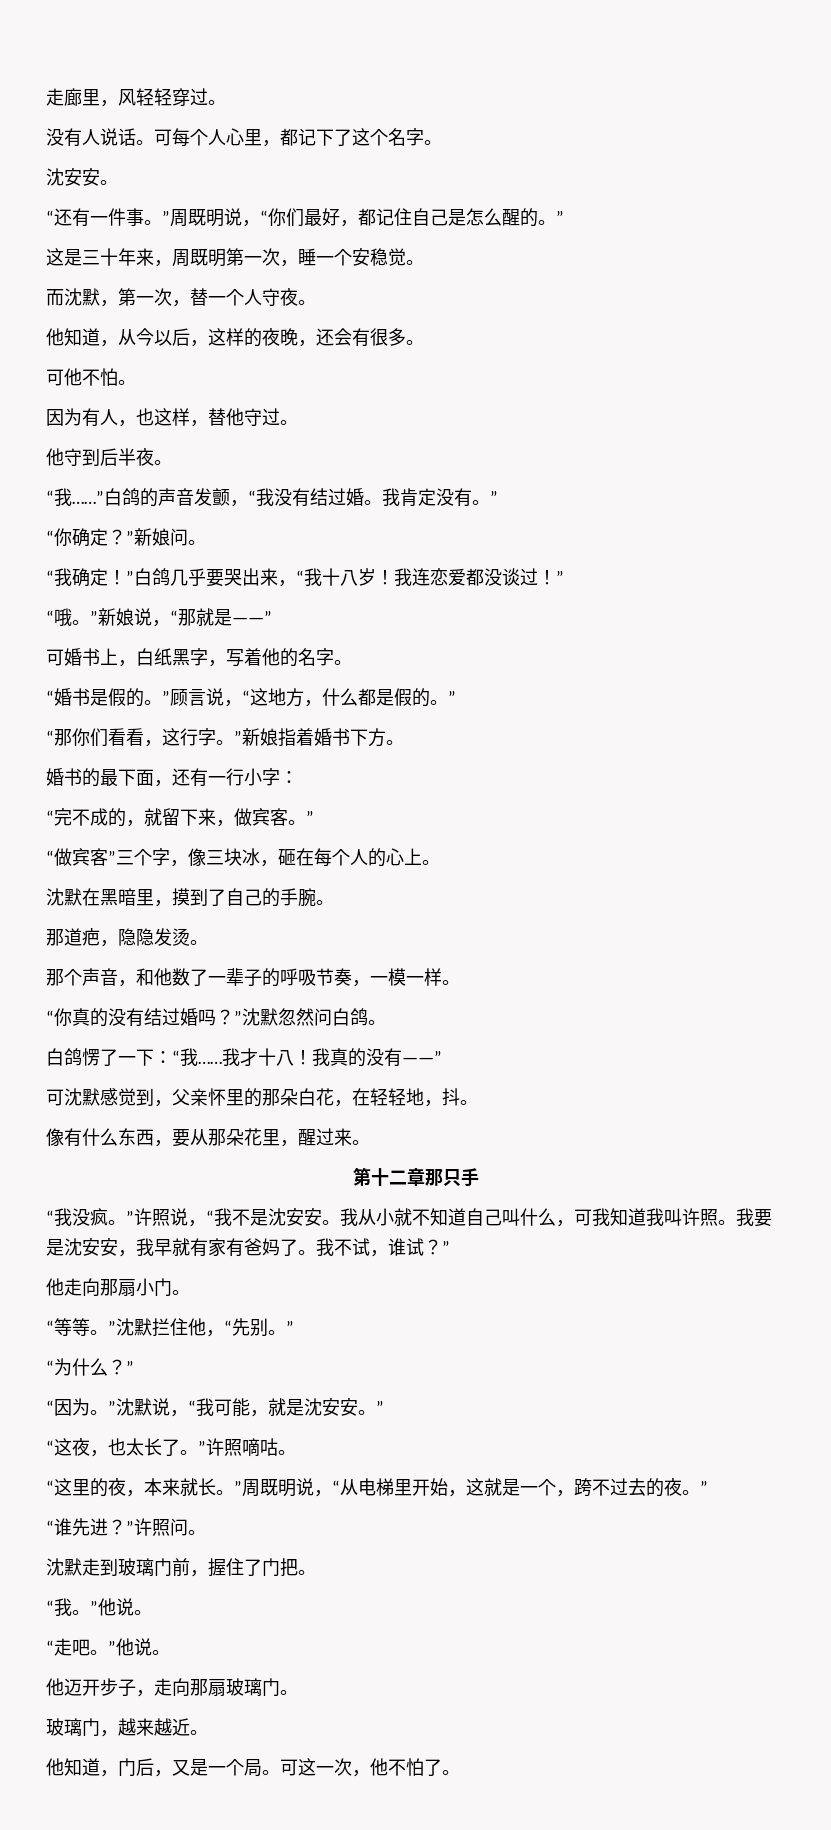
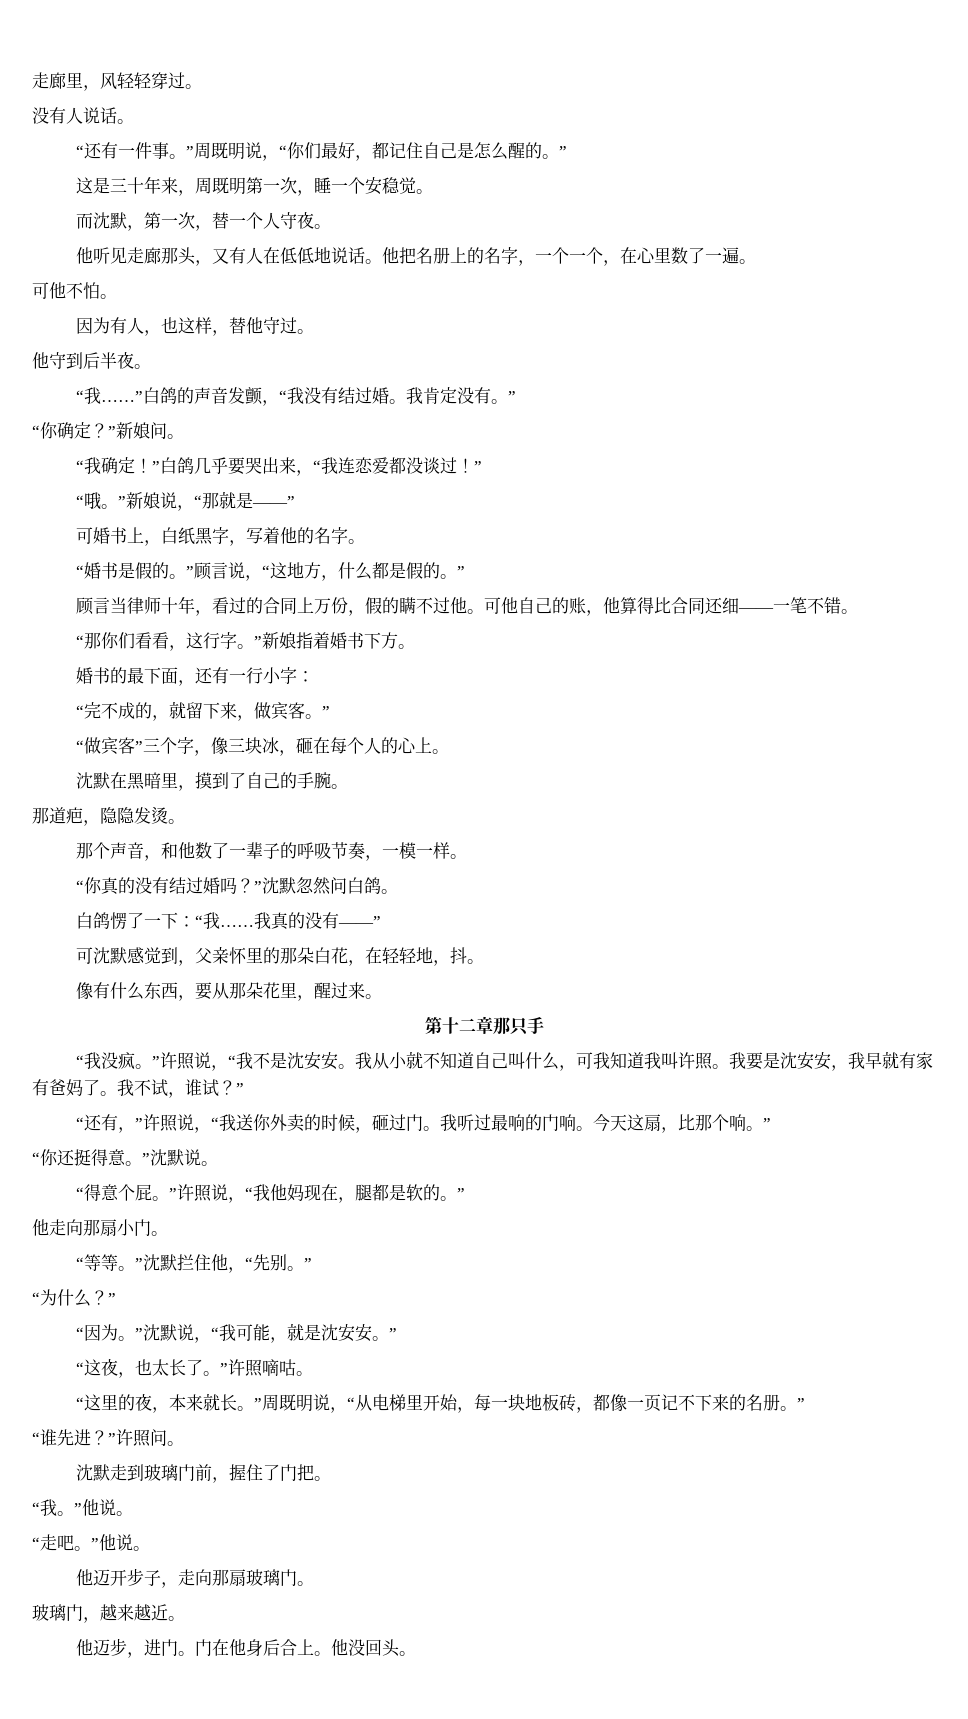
- 可每个人心里，都记下了这个名字。
- 沈安安。
- 他知道，从今以后，这样的夜晚，还会有很多。
+ 他听见走廊那头，又有人在低低地说话。他把名册上的名字，一个一个，在心里数了一遍。
- “我确定！”白鸽几乎要哭出来，“我十八岁！我连恋爱都没谈过！”
+ “我确定！”白鸽几乎要哭出来，“我连恋爱都没谈过！”
+ 顾言当律师十年，看过的合同上万份，假的瞒不过他。可他自己的账，他算得比合同还细——一笔不错。
- 我才十八！我真的没有——”
+ 我真的没有——”
+ “还有，”许照说，“我送你外卖的时候，砸过门。我听过最响的门响。今天这扇，比那个响。”
+ “你还挺得意。”沈默说。
+ “得意个屁。”许照说，“我他妈现在，腿都是软的。”
- “这里的夜，本来就长。”周既明说，“从电梯里开始，这就是一个，跨不过去的夜。”
+ “这里的夜，本来就长。”周既明说，“从电梯里开始，每一块地板砖，都像一页记不下来的名册。”
- 他知道，门后，又是一个局。可这一次，他不怕了。
+ 他迈步，进门。门在他身后合上。他没回头。

